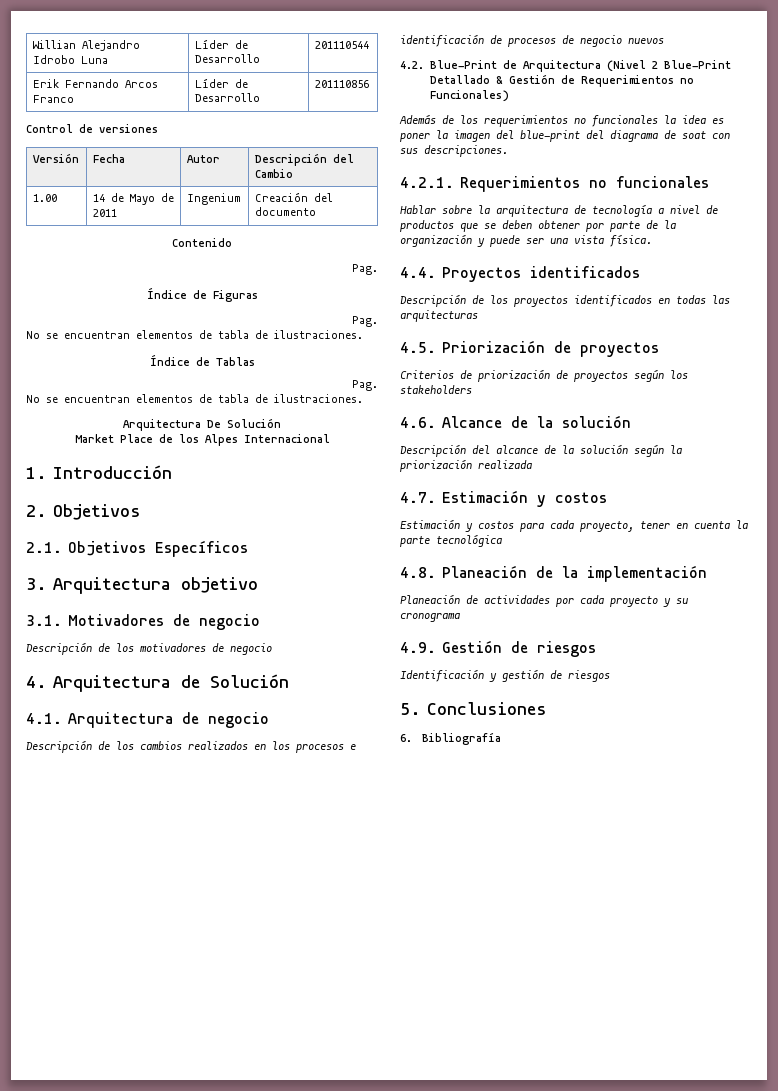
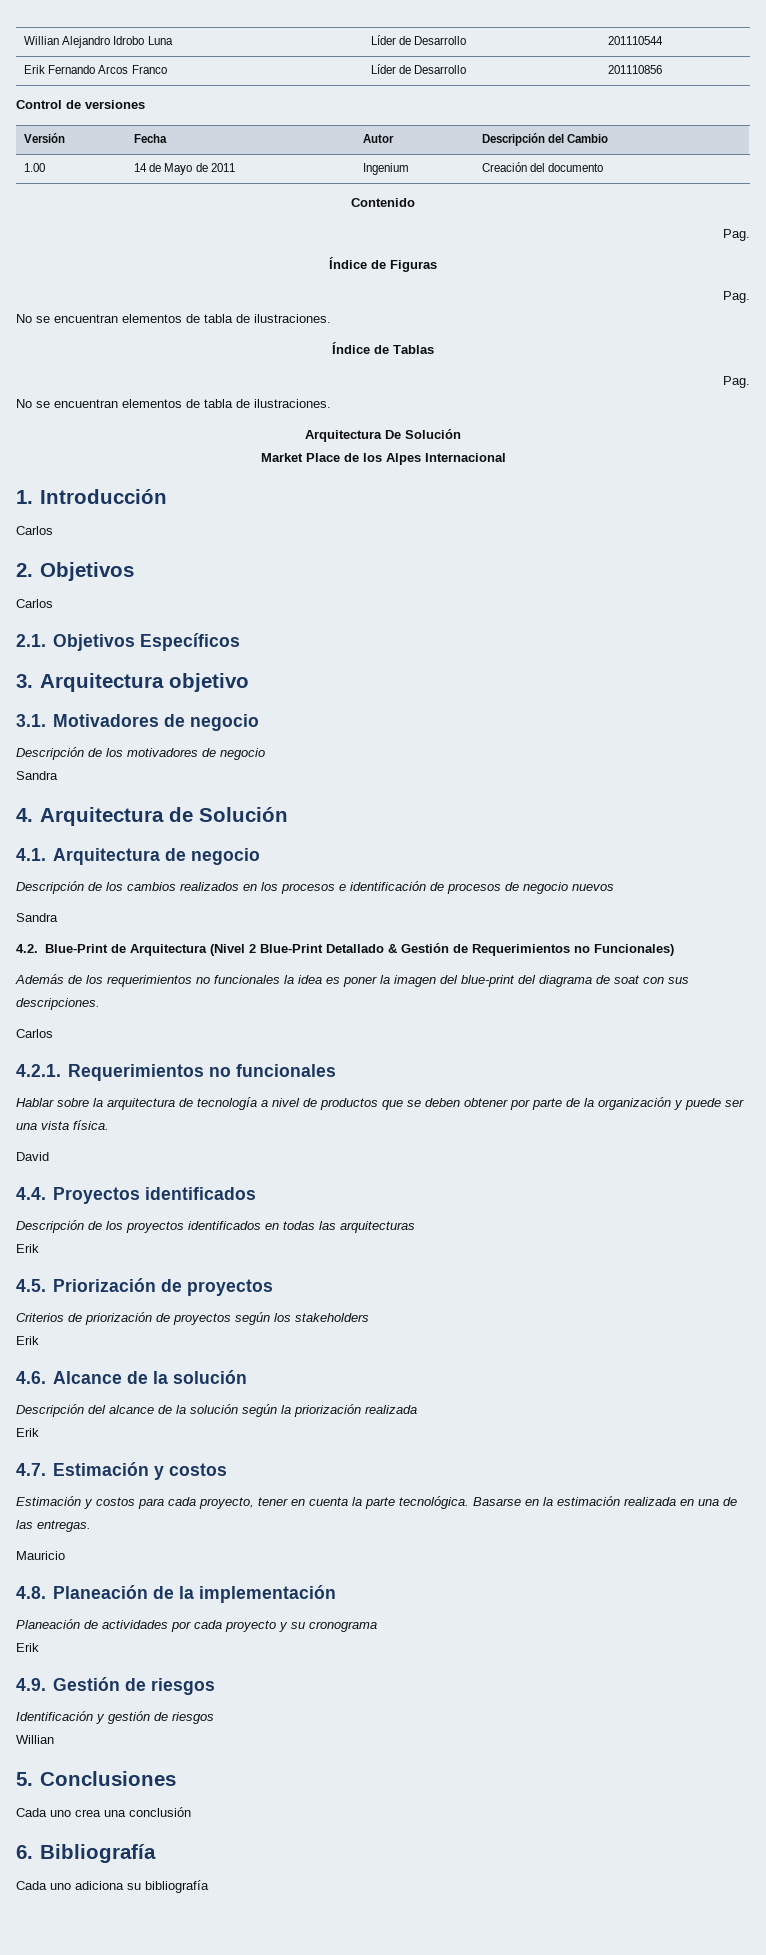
  1. Introducción
+ Carlos
  2. Objetivos
+ Carlos
  Descripción de los motivadores de negocio
+ Sandra
  Descripción de los cambios realizados en los procesos e identificación de procesos de negocio nuevos
+ Sandra
  Además de los requerimientos no funcionales la idea es poner la imagen del blue-print del diagrama de soat con sus descripciones.
+ Carlos
+ David
  Descripción de los proyectos identificados en todas las arquitecturas
+ Erik
  Criterios de priorización de proyectos según los stakeholders
+ Erik
  Descripción del alcance de la solución según la priorización realizada
+ Erik
- Estimación y costos para cada proyecto, tener en cuenta la parte tecnológica
+ Estimación y costos para cada proyecto, tener en cuenta la parte tecnológica. Basarse en la estimación realizada en una de las entregas.
+ Mauricio
  Planeación de actividades por cada proyecto y su cronograma
+ Erik
  Identificación y gestión de riesgos
+ Willian
+ Cada uno crea una conclusión
  6. Bibliografía
+ Cada uno adiciona su bibliografía

